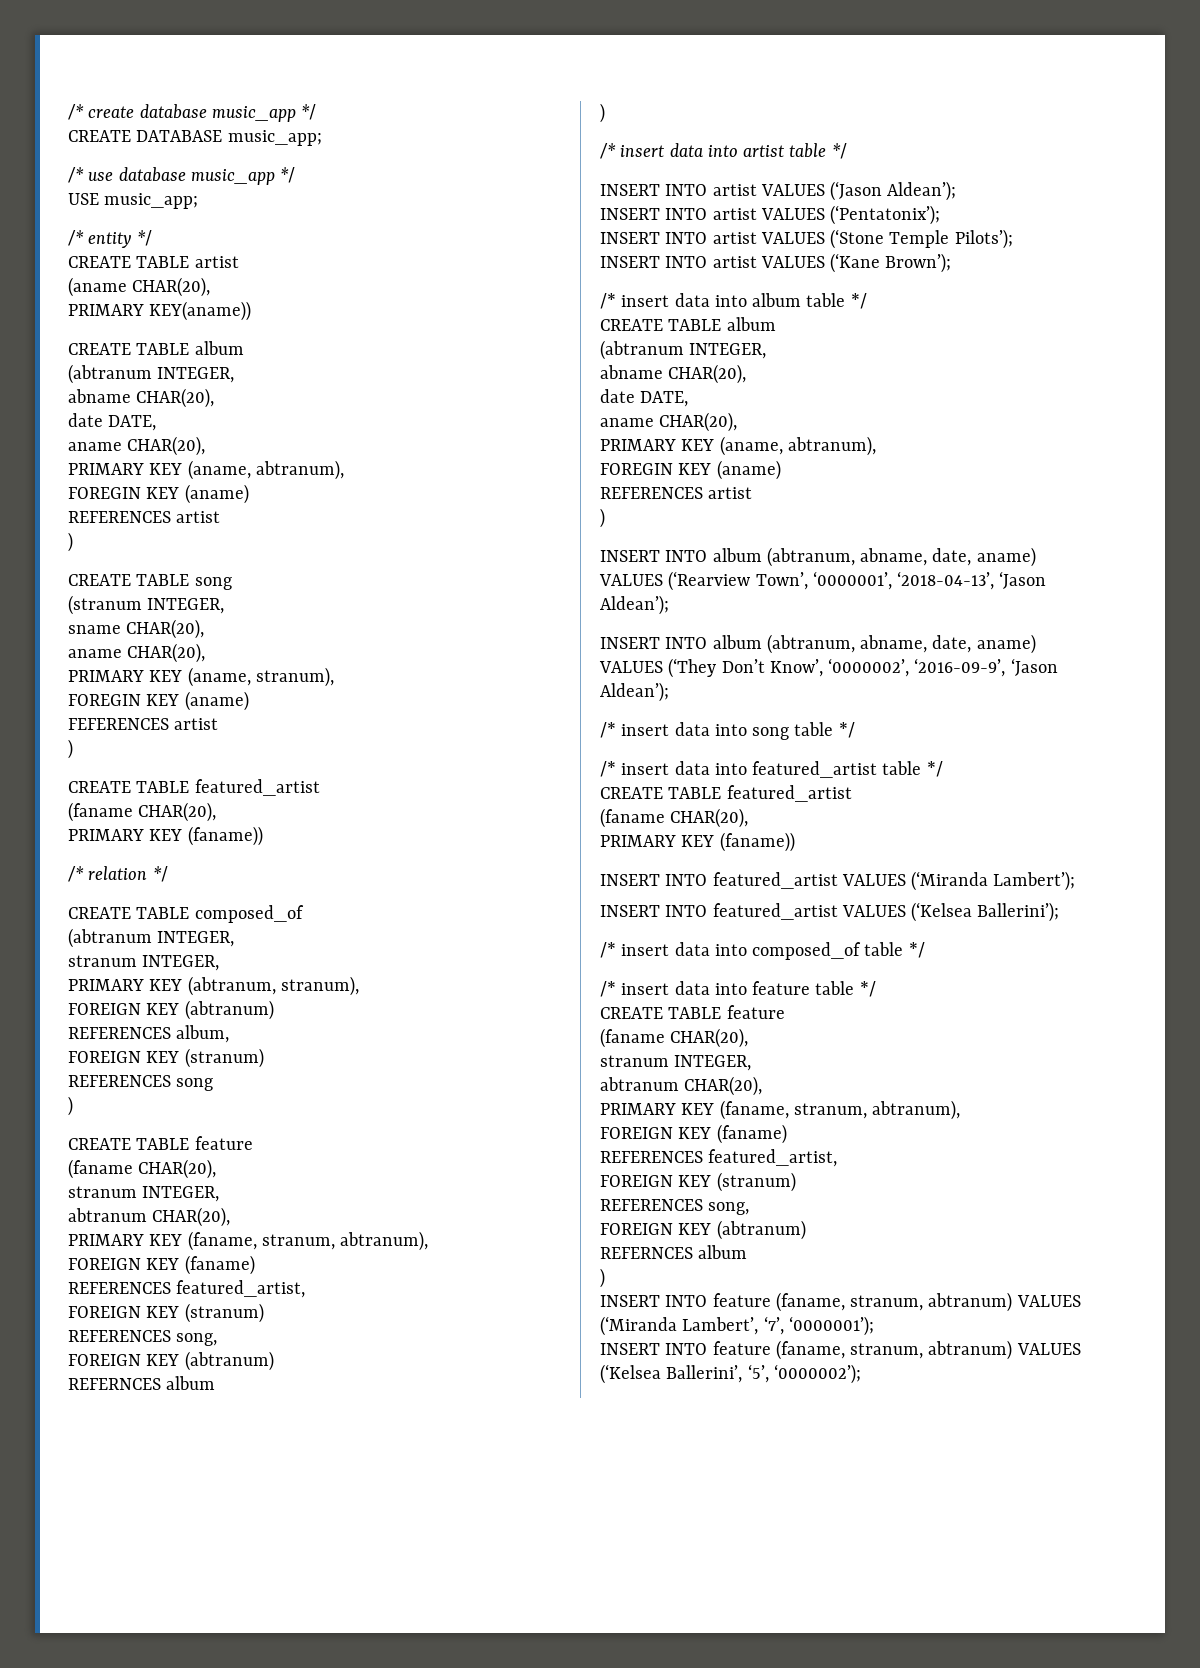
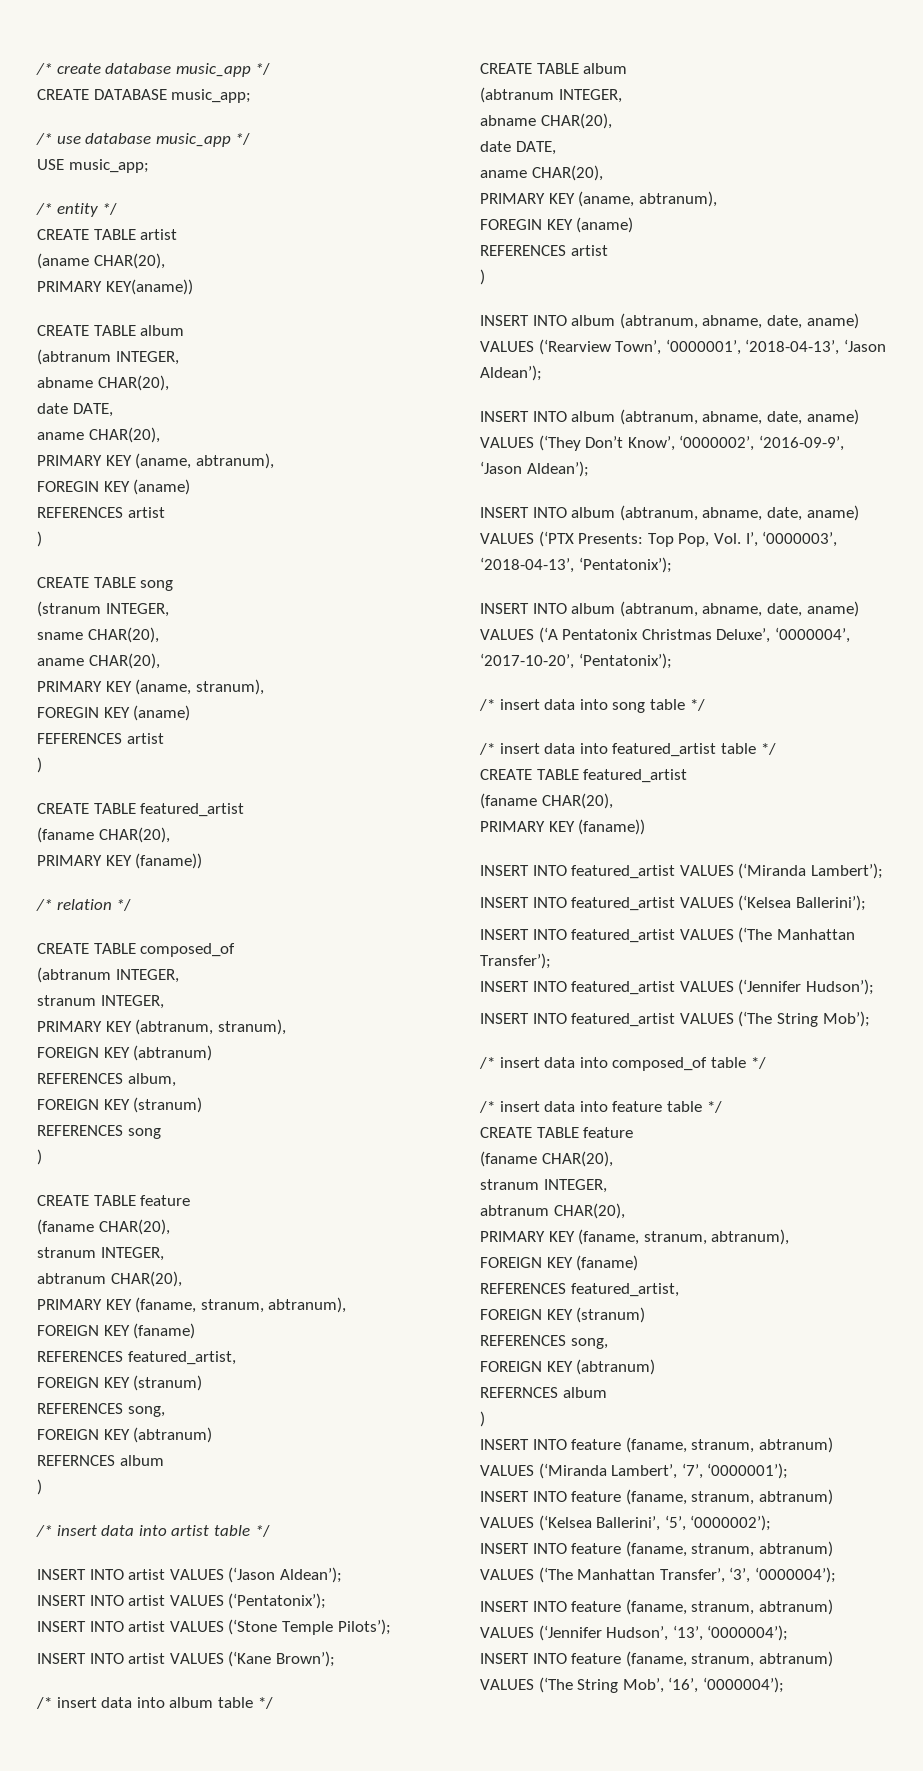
+ INSERT INTO album (abtranum, abname, date, aname) VALUES (‘PTX Presents: Top Pop, Vol. I’, ‘0000003’, ‘2018-04-13’, ‘Pentatonix’);
+ INSERT INTO album (abtranum, abname, date, aname) VALUES (‘A Pentatonix Christmas Deluxe’, ‘0000004’, ‘2017-10-20’, ‘Pentatonix’);
+ INSERT INTO featured_artist VALUES (‘The Manhattan Transfer’);
+ INSERT INTO featured_artist VALUES (‘Jennifer Hudson’);
+ INSERT INTO featured_artist VALUES (‘The String Mob’);
+ INSERT INTO feature (faname, stranum, abtranum) VALUES (‘The Manhattan Transfer’, ‘3’, ‘0000004’);
+ INSERT INTO feature (faname, stranum, abtranum) VALUES (‘Jennifer Hudson’, ‘13’, ‘0000004’);
+ INSERT INTO feature (faname, stranum, abtranum) VALUES (‘The String Mob’, ‘16’, ‘0000004’);

